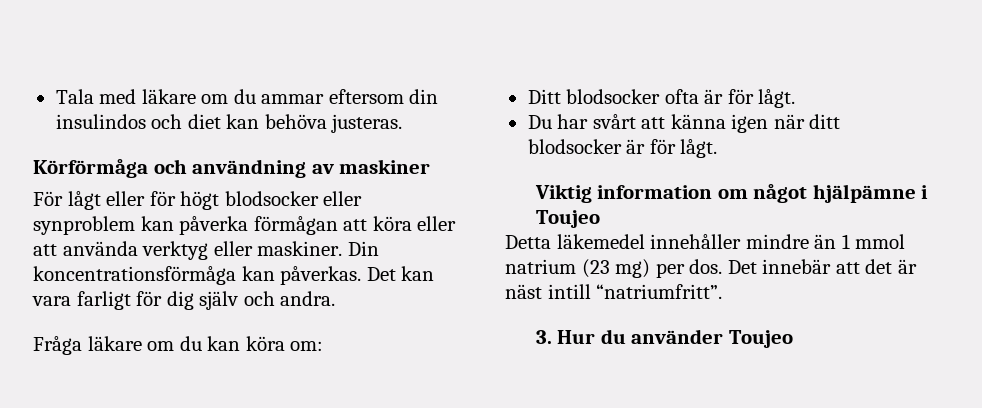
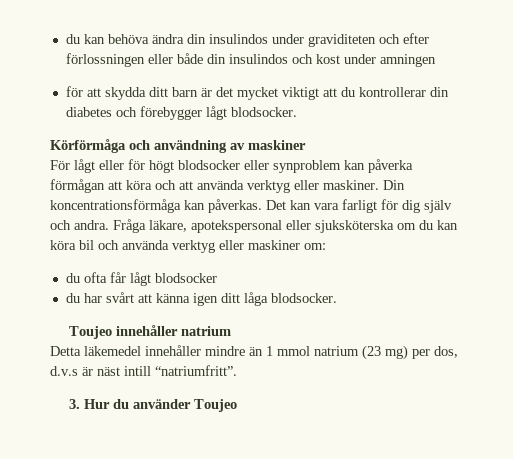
- Tala med läkare om du ammar eftersom din insulindos och diet kan behöva justeras.
+ du kan behöva ändra din insulindos under graviditeten och efter förlossningen eller både din insulindos och kost under amningen
+ för att skydda ditt barn är det mycket viktigt att du kontrollerar din diabetes och förebygger lågt blodsocker.
- För lågt eller för högt blodsocker eller synproblem kan påverka förmågan att köra eller att använda verktyg eller maskiner.
+ För lågt eller för högt blodsocker eller synproblem kan påverka förmågan att köra och att använda verktyg eller maskiner.
- Det kan vara farligt för dig själv och andra.
- Fråga läkare om du kan köra om:
- Ditt blodsocker ofta är för lågt.
- Du har svårt att känna igen när ditt blodsocker är för lågt.
- Viktig information om något hjälpämne i Toujeo
+ Det kan vara farligt för dig själv och andra. Fråga läkare, apotekspersonal eller sjuksköterska om du kan köra bil och använda verktyg eller maskiner om:
+ du ofta får lågt blodsocker
+ du har svårt att känna igen ditt låga blodsocker.
+ Toujeo innehåller natrium
- Detta läkemedel innehåller mindre än 1 mmol natrium (23 mg) per dos. Det innebär att det är näst intill “natriumfritt”.
+ Detta läkemedel innehåller mindre än 1 mmol natrium (23 mg) per dos, d.v.s är näst intill “natriumfritt”.

